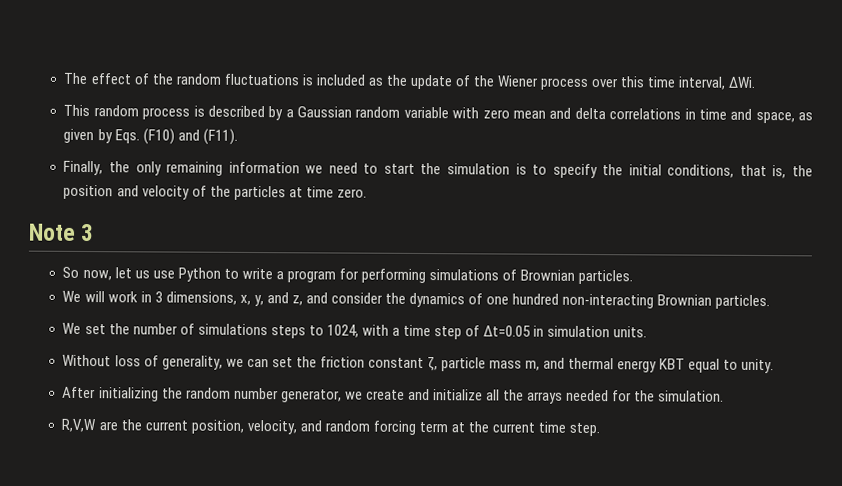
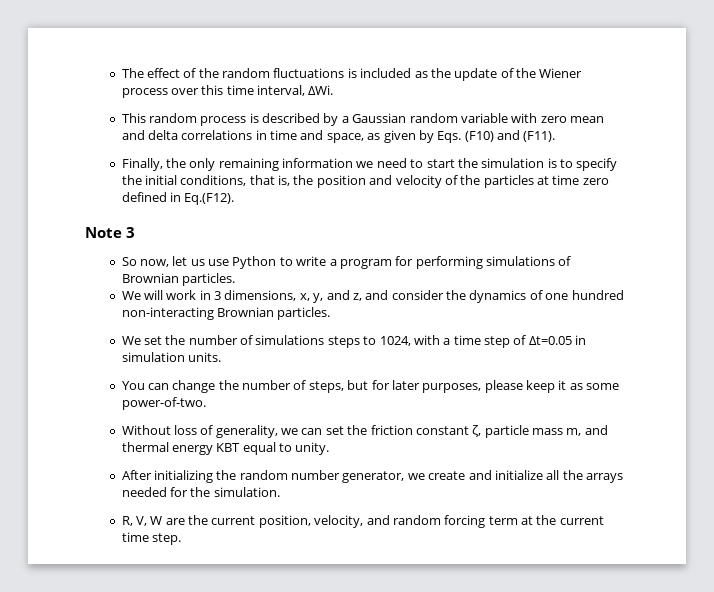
- Finally, the only remaining information we need to start the simulation is to specify the initial conditions, that is, the position and velocity of the particles at time zero.
+ Finally, the only remaining information we need to start the simulation is to specify the initial conditions, that is, the position and velocity of the particles at time zero defined in Eq.(F12).
+ You can change the number of steps, but for later purposes, please keep it as some power-of-two.
- R,V,W are the current position, velocity, and random forcing term at the current time step.
+ R, V, W are the current position, velocity, and random forcing term at the current time step.

